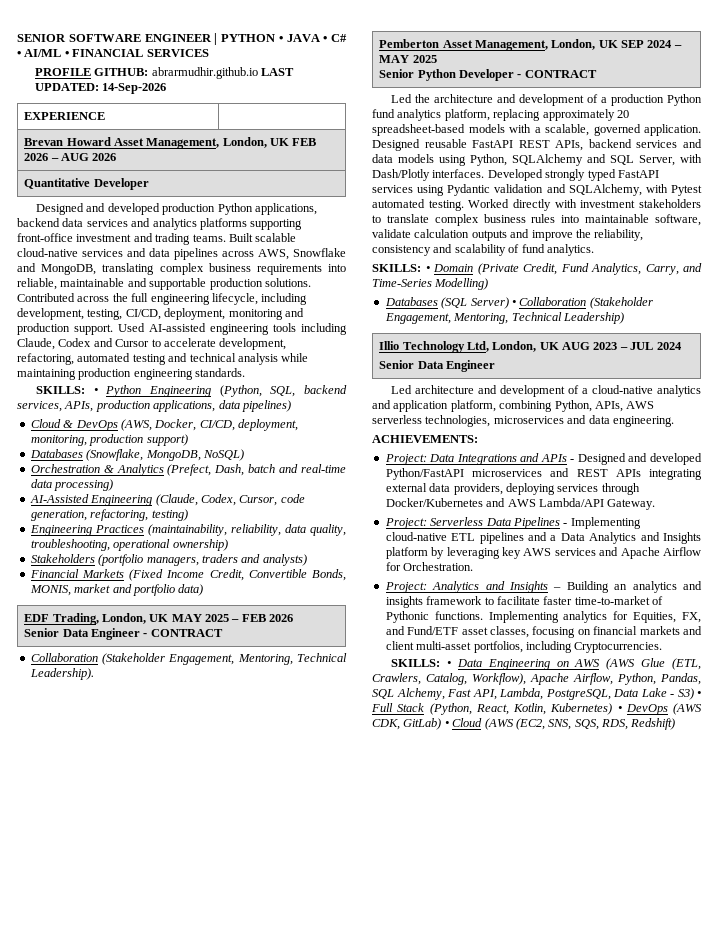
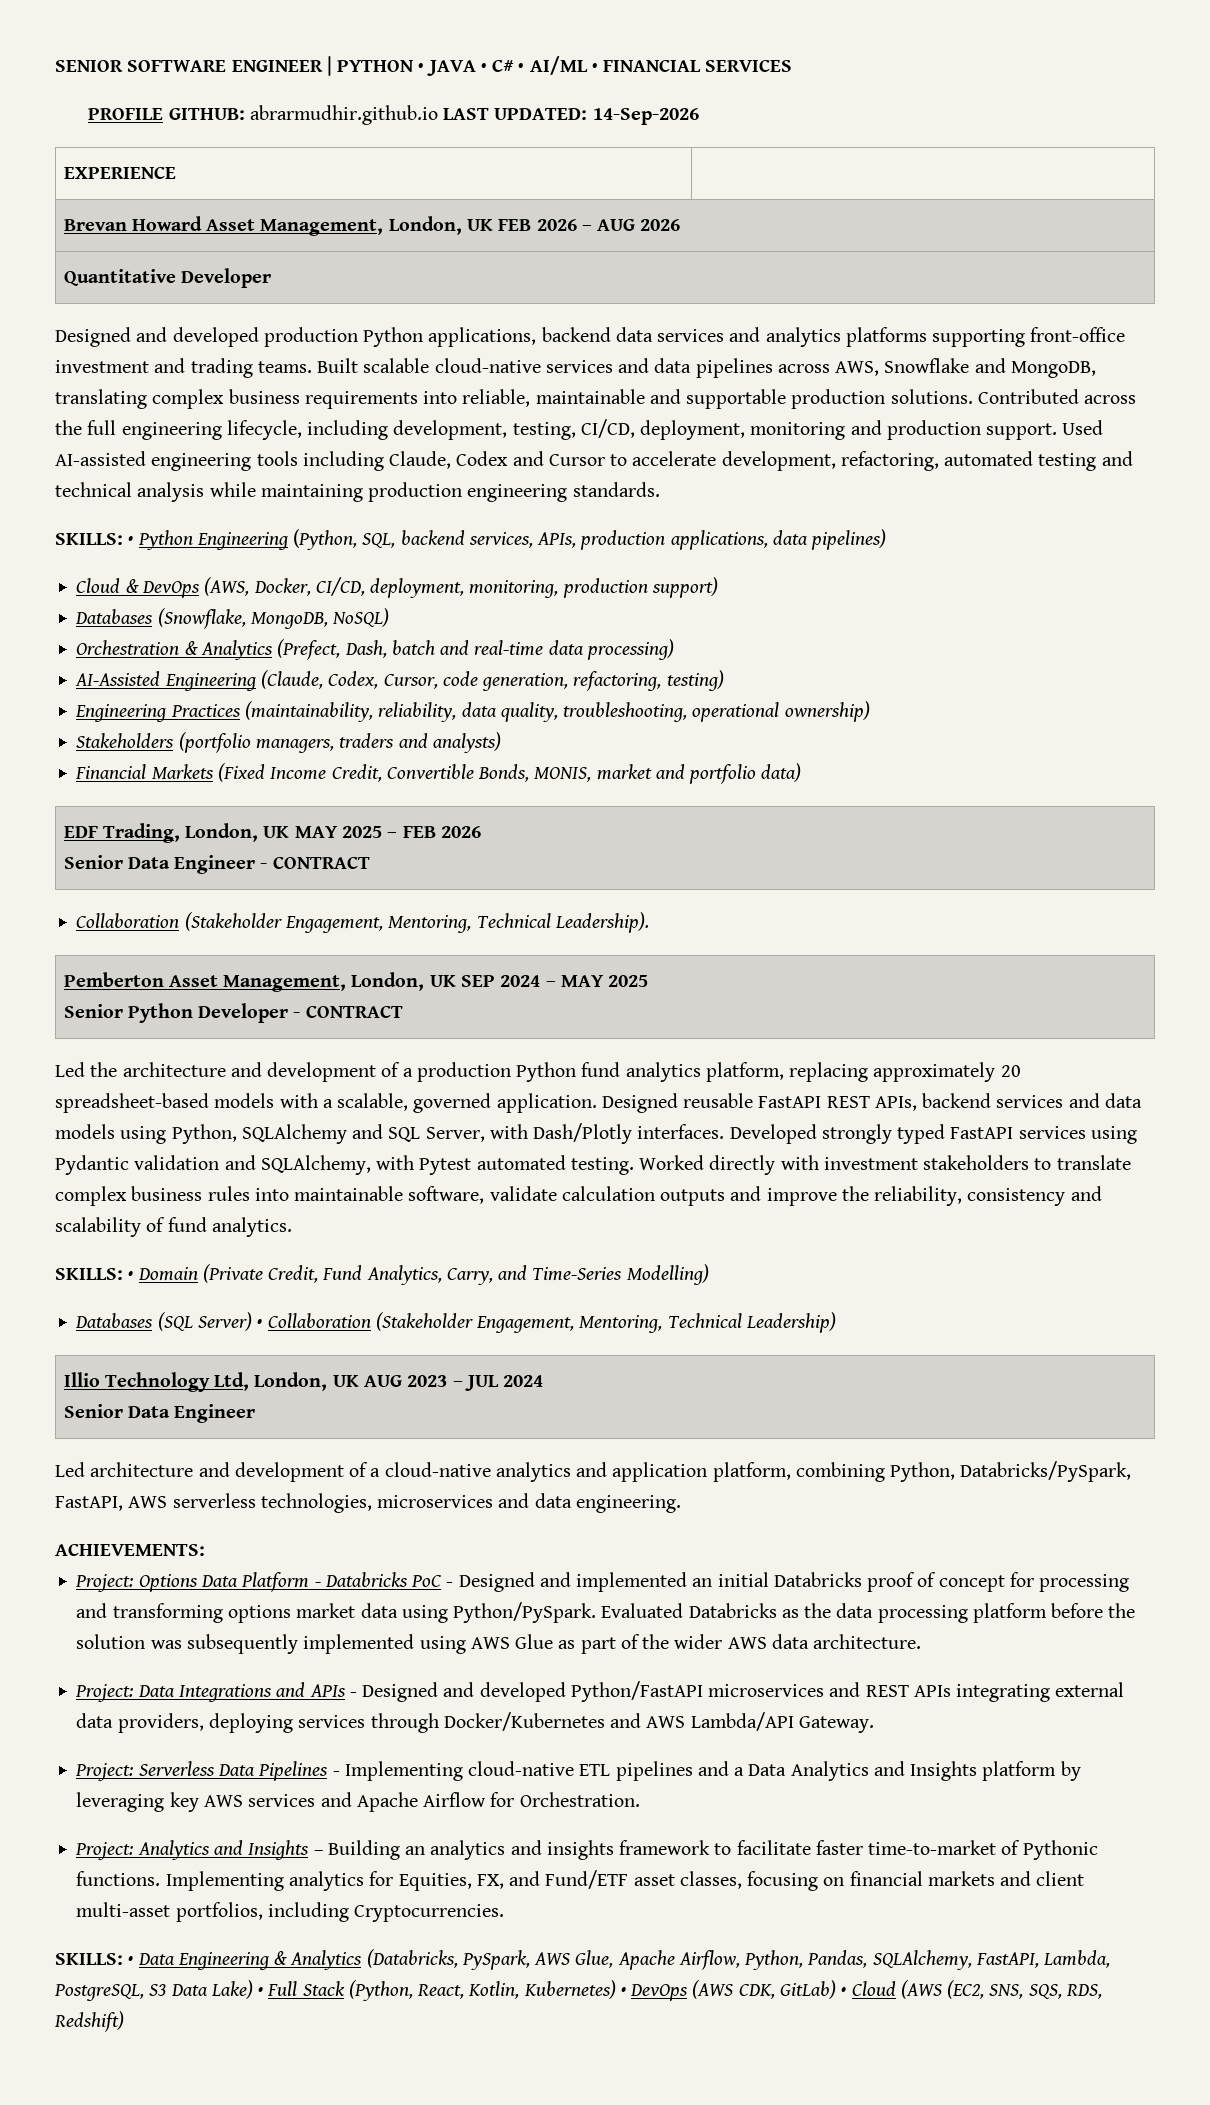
- Led architecture and development of a cloud-native analytics and application platform, combining Python, APIs, AWS serverless technologies, microservices and data engineering.
+ Led architecture and development of a cloud-native analytics and application platform, combining Python, Databricks/PySpark, FastAPI, AWS serverless technologies, microservices and data engineering.
+ Project: Options Data Platform - Databricks PoC - Designed and implemented an initial Databricks proof of concept for processing and transforming options market data using Python/PySpark. Evaluated Databricks as the data processing platform before the solution was subsequently implemented using AWS Glue as part of the wider AWS data architecture.
- SKILLS: • Data Engineering on AWS (AWS Glue (ETL, Crawlers, Catalog, Workflow), Apache Airflow, Python, Pandas, SQL Alchemy, Fast API, Lambda, PostgreSQL, Data Lake - S3) • Full Stack (Python, React, Kotlin, Kubernetes) • DevOps (AWS CDK, GitLab) • Cloud (AWS (EC2, SNS, SQS, RDS, Redshift)
+ SKILLS: • Data Engineering & Analytics (Databricks, PySpark, AWS Glue, Apache Airflow, Python, Pandas, SQLAlchemy, FastAPI, Lambda, PostgreSQL, S3 Data Lake) • Full Stack (Python, React, Kotlin, Kubernetes) • DevOps (AWS CDK, GitLab) • Cloud (AWS (EC2, SNS, SQS, RDS, Redshift)

